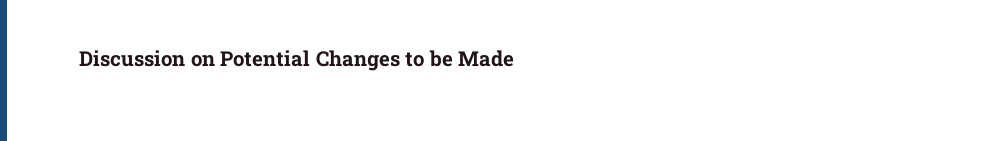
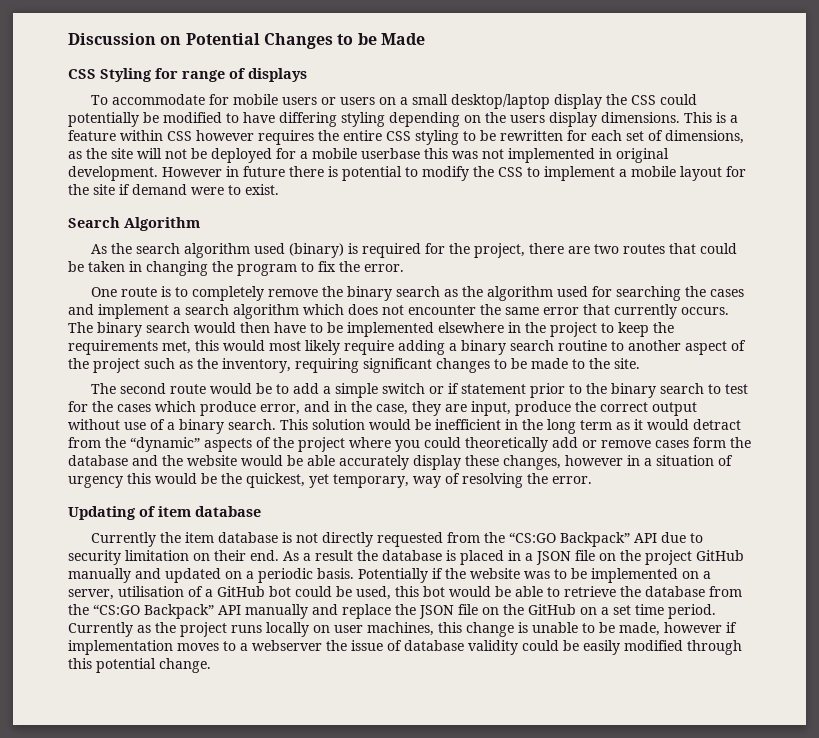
+ CSS Styling for range of displays
+ To accommodate for mobile users or users on a small desktop/laptop display the CSS could potentially be modified to have differing styling depending on the users display dimensions. This is a feature within CSS however requires the entire CSS styling to be rewritten for each set of dimensions, as the site will not be deployed for a mobile userbase this was not implemented in original development. However in future there is potential to modify the CSS to implement a mobile layout for the site if demand were to exist.
+ Search Algorithm
+ As the search algorithm used (binary) is required for the project, there are two routes that could be taken in changing the program to fix the error.
+ One route is to completely remove the binary search as the algorithm used for searching the cases and implement a search algorithm which does not encounter the same error that currently occurs. The binary search would then have to be implemented elsewhere in the project to keep the requirements met, this would most likely require adding a binary search routine to another aspect of the project such as the inventory, requiring significant changes to be made to the site.
+ The second route would be to add a simple switch or if statement prior to the binary search to test for the cases which produce error, and in the case, they are input, produce the correct output without use of a binary search. This solution would be inefficient in the long term as it would detract from the “dynamic” aspects of the project where you could theoretically add or remove cases form the database and the website would be able accurately display these changes, however in a situation of urgency this would be the quickest, yet temporary, way of resolving the error.
+ Updating of item database
+ Currently the item database is not directly requested from the “CS:GO Backpack” API due to security limitation on their end. As a result the database is placed in a JSON file on the project GitHub manually and updated on a periodic basis. Potentially if the website was to be implemented on a server, utilisation of a GitHub bot could be used, this bot would be able to retrieve the database from the “CS:GO Backpack” API manually and replace the JSON file on the GitHub on a set time period. Currently as the project runs locally on user machines, this change is unable to be made, however if implementation moves to a webserver the issue of database validity could be easily modified through this potential change.

